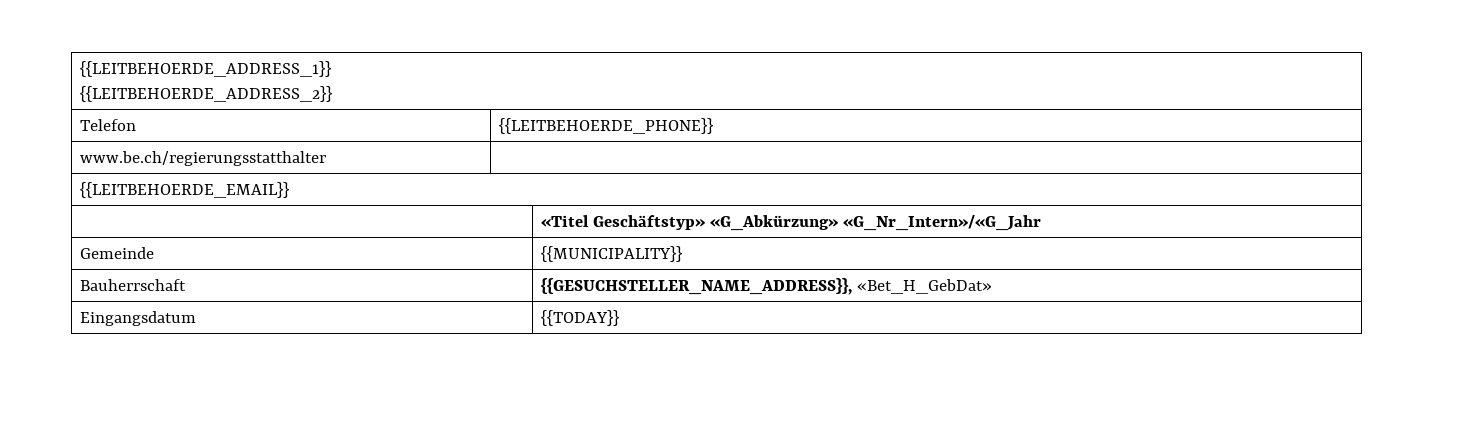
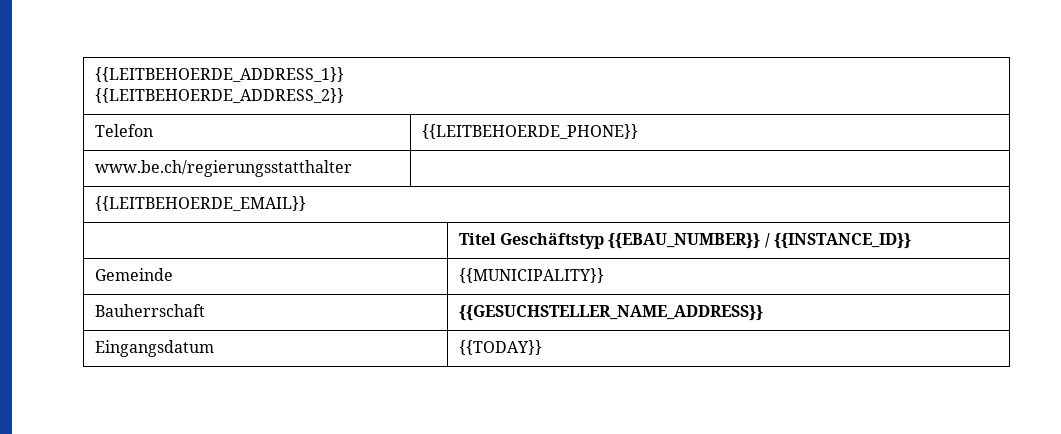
- | «Titel Geschäftstyp» «G_Abkürzung» «G_Nr_Intern»/«G_Jahr
+ | Titel Geschäftstyp {{EBAU_NUMBER}} / {{INSTANCE_ID}}
- Bauherrschaft | {{GESUCHSTELLER_NAME_ADDRESS}}, «Bet_H_GebDat»
+ Bauherrschaft | {{GESUCHSTELLER_NAME_ADDRESS}}

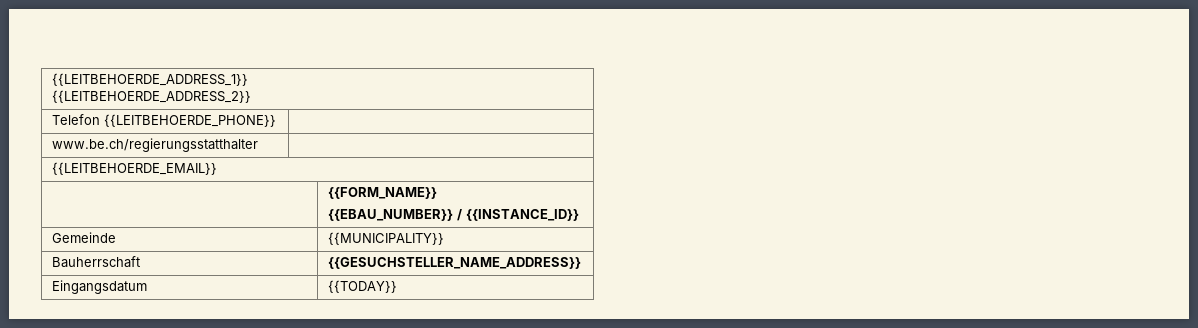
- Telefon | {{LEITBEHOERDE_PHONE}}
+ Telefon {{LEITBEHOERDE_PHONE}} |
- | Titel Geschäftstyp {{EBAU_NUMBER}} / {{INSTANCE_ID}}
+ | {{FORM_NAME}}
+ {{EBAU_NUMBER}} / {{INSTANCE_ID}}

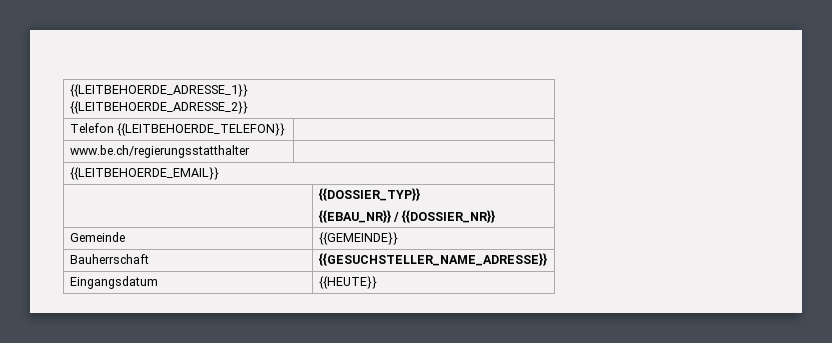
- {{LEITBEHOERDE_ADDRESS_1}}
- {{LEITBEHOERDE_ADDRESS_2}}
+ {{LEITBEHOERDE_ADRESSE_1}}
+ {{LEITBEHOERDE_ADRESSE_2}}
- Telefon {{LEITBEHOERDE_PHONE}} |
+ Telefon {{LEITBEHOERDE_TELEFON}} |
- | {{FORM_NAME}}
- {{EBAU_NUMBER}} / {{INSTANCE_ID}}
+ | {{DOSSIER_TYP}}
+ {{EBAU_NR}} / {{DOSSIER_NR}}
- Gemeinde | {{MUNICIPALITY}}
+ Gemeinde | {{GEMEINDE}}
- Bauherrschaft | {{GESUCHSTELLER_NAME_ADDRESS}}
+ Bauherrschaft | {{GESUCHSTELLER_NAME_ADRESSE}}
- Eingangsdatum | {{TODAY}}
+ Eingangsdatum | {{HEUTE}}

